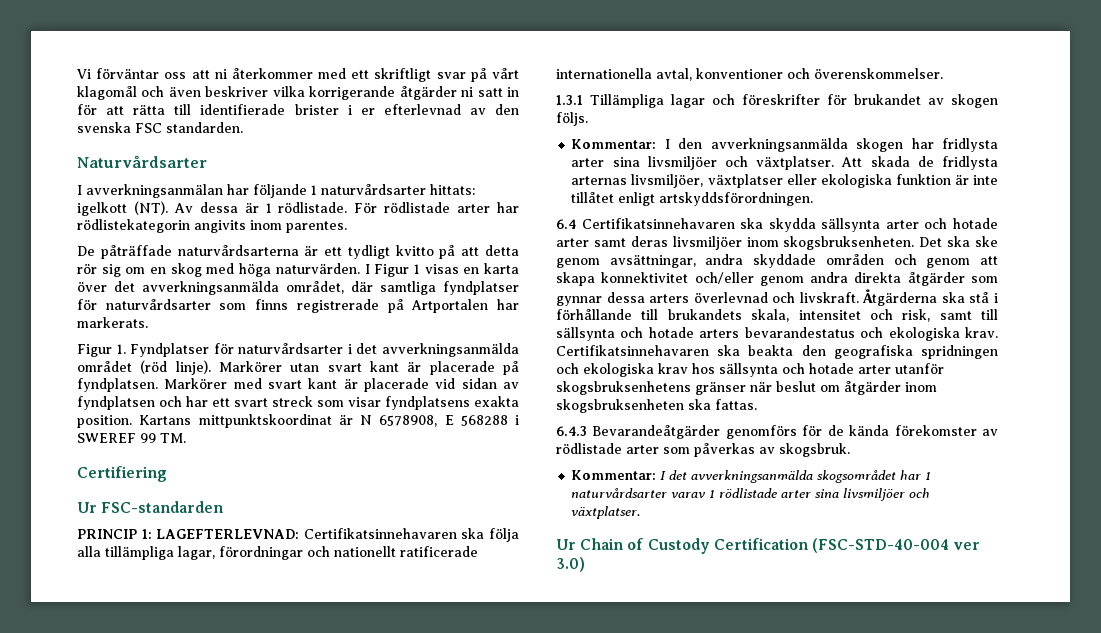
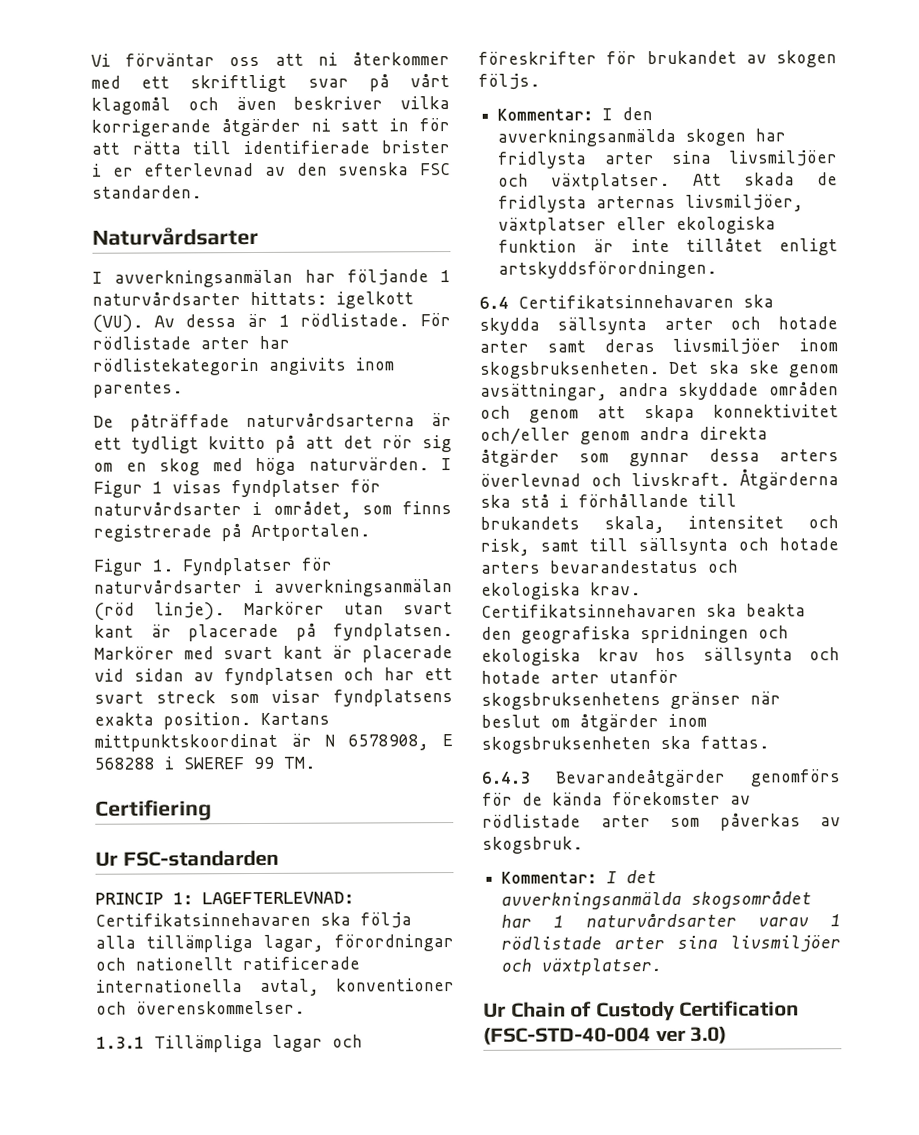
- I avverkningsanmälan har följande 1 naturvårdsarter hittats: igelkott (NT). Av dessa är 1 rödlistade.
+ I avverkningsanmälan har följande 1 naturvårdsarter hittats: igelkott (VU). Av dessa är 1 rödlistade.
- De påträffade naturvårdsarterna är ett tydligt kvitto på att detta rör sig om en skog med höga naturvärden.
+ De påträffade naturvårdsarterna är ett tydligt kvitto på att det rör sig om en skog med höga naturvärden.
- I Figur 1 visas en karta över det avverkningsanmälda området, där samtliga fyndplatser för naturvårdsarter som finns registrerade på Artportalen har markerats.
+ I Figur 1 visas fyndplatser för naturvårdsarter i området, som finns registrerade på Artportalen.
- Figur 1. Fyndplatser för naturvårdsarter i det avverkningsanmälda området (röd linje).
+ Figur 1. Fyndplatser för naturvårdsarter i avverkningsanmälan (röd linje).

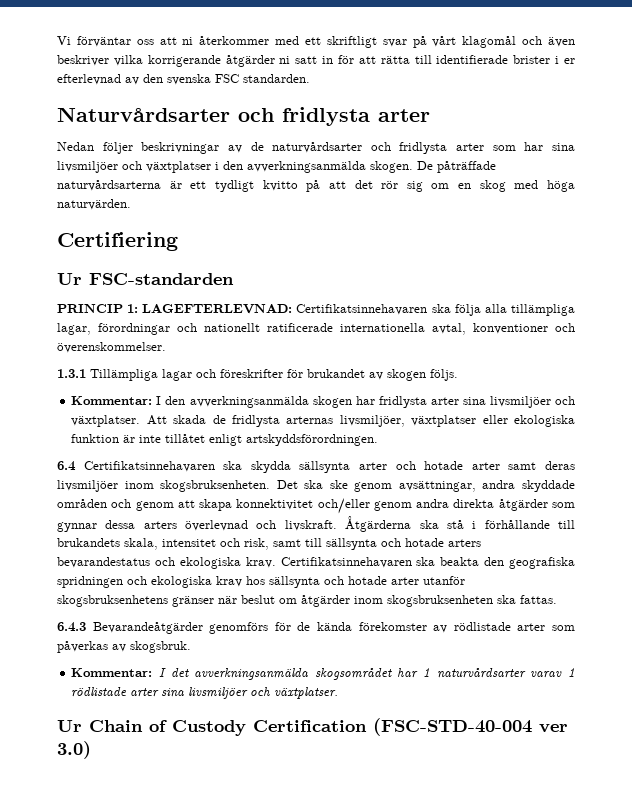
- Naturvårdsarter
- I avverkningsanmälan har följande 1 naturvårdsarter hittats: igelkott (VU). Av dessa är 1 rödlistade. För rödlistade arter har rödlistekategorin angivits inom parentes.
- De påträffade naturvårdsarterna är ett tydligt kvitto på att det rör sig om en skog med höga naturvärden. I Figur 1 visas fyndplatser för naturvårdsarter i området, som finns registrerade på Artportalen.
- Figur 1. Fyndplatser för naturvårdsarter i avverkningsanmälan (röd linje). Markörer utan svart kant är placerade på fyndplatsen. Markörer med svart kant är placerade vid sidan av fyndplatsen och har ett svart streck som visar fyndplatsens exakta position. Kartans mittpunktskoordinat är N 6578908, E 568288 i SWEREF 99 TM.
+ Naturvårdsarter och fridlysta arter
+ Nedan följer beskrivningar av de naturvårdsarter och fridlysta arter som har sina livsmiljöer och växtplatser i den avverkningsanmälda skogen. De påträffade naturvårdsarterna är ett tydligt kvitto på att det rör sig om en skog med höga naturvärden.

